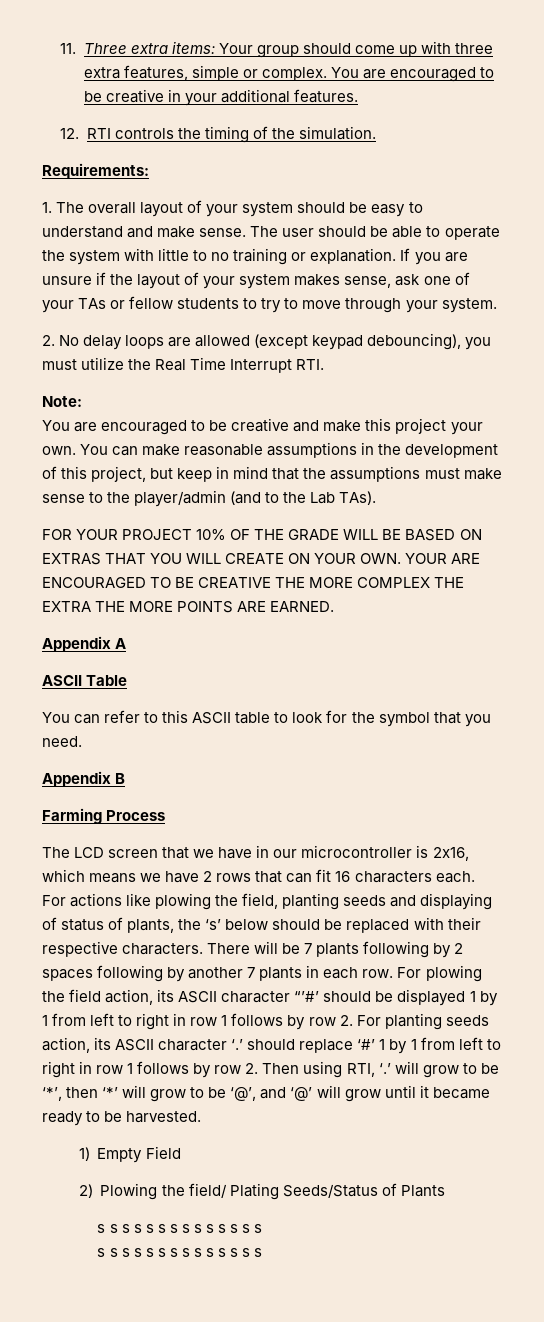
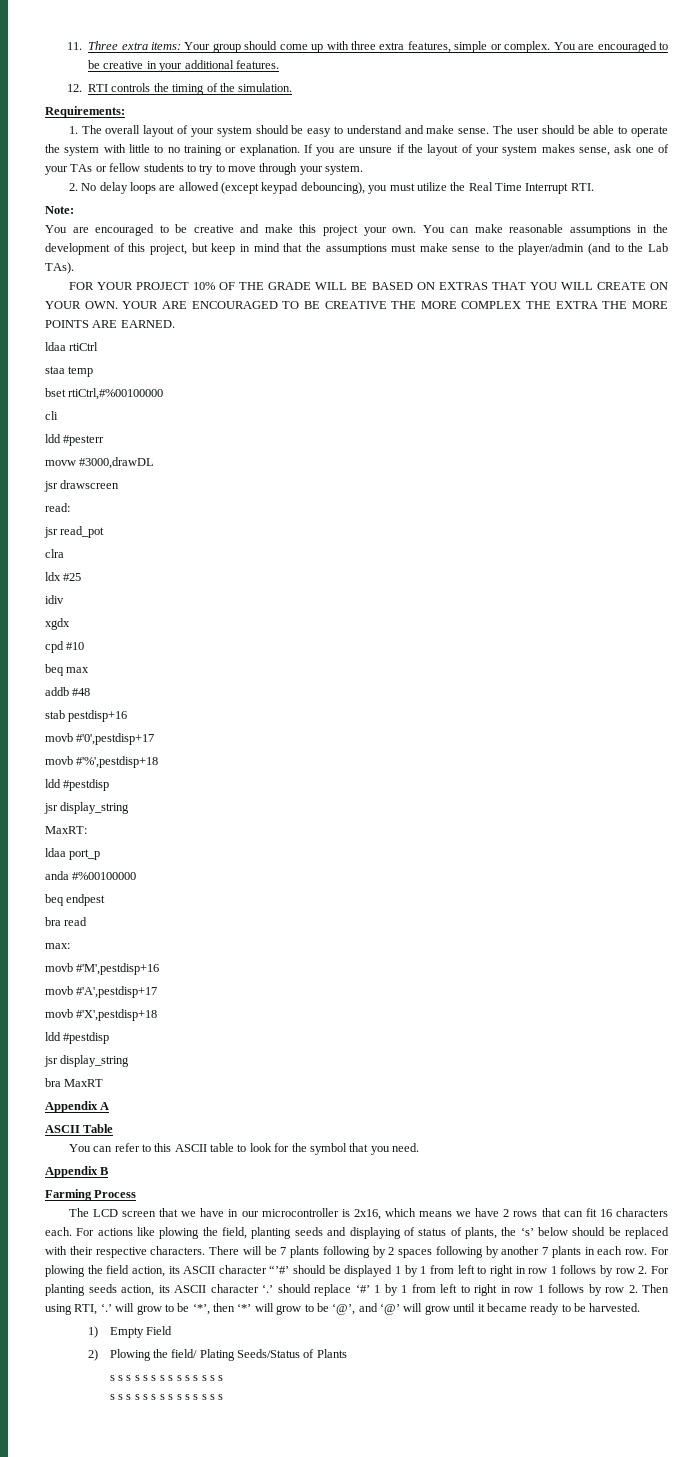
+ ldaa rtiCtrl
+ staa temp
+ bset rtiCtrl,#%00100000
+ cli
+ ldd #pesterr
+ movw #3000,drawDL
+ jsr drawscreen
+ read:
+ jsr read_pot
+ clra
+ ldx #25
+ idiv
+ xgdx
+ cpd #10
+ beq max
+ addb #48
+ stab pestdisp+16
+ movb #'0',pestdisp+17
+ movb #'%',pestdisp+18
+ ldd #pestdisp
+ jsr display_string
+ MaxRT:
+ ldaa port_p
+ anda #%00100000
+ beq endpest
+ bra read
+ max:
+ movb #'M',pestdisp+16
+ movb #'A',pestdisp+17
+ movb #'X',pestdisp+18
+ ldd #pestdisp
+ jsr display_string
+ bra MaxRT

